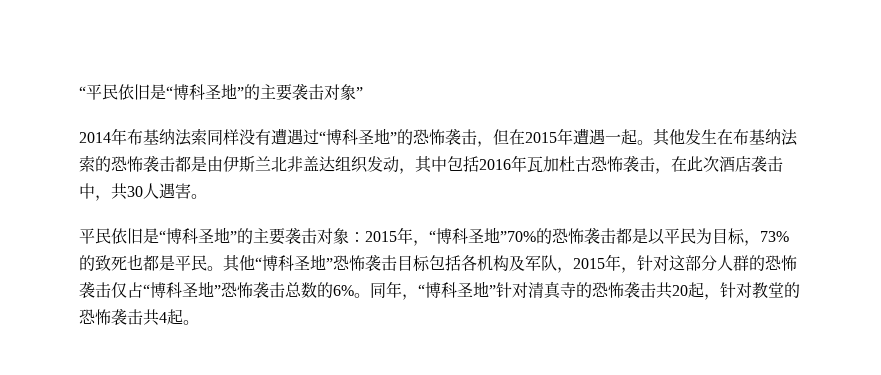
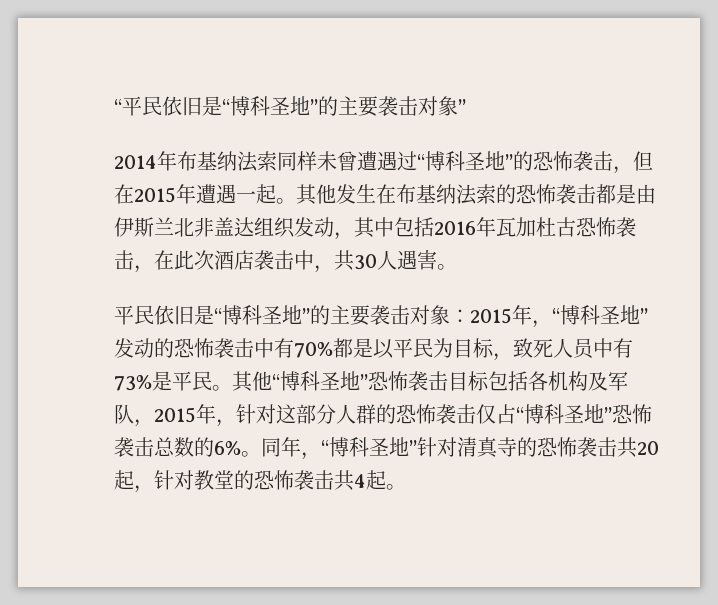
- 2014年布基纳法索同样没有遭遇过“博科圣地”的恐怖袭击，但在2015年遭遇一起。
+ 2014年布基纳法索同样未曾遭遇过“博科圣地”的恐怖袭击，但在2015年遭遇一起。
- 平民依旧是“博科圣地”的主要袭击对象：2015年，“博科圣地”70%的恐怖袭击都是以平民为目标，73%的致死也都是平民。
+ 平民依旧是“博科圣地”的主要袭击对象：2015年，“博科圣地”发动的恐怖袭击中有70%都是以平民为目标，致死人员中有73%是平民。

